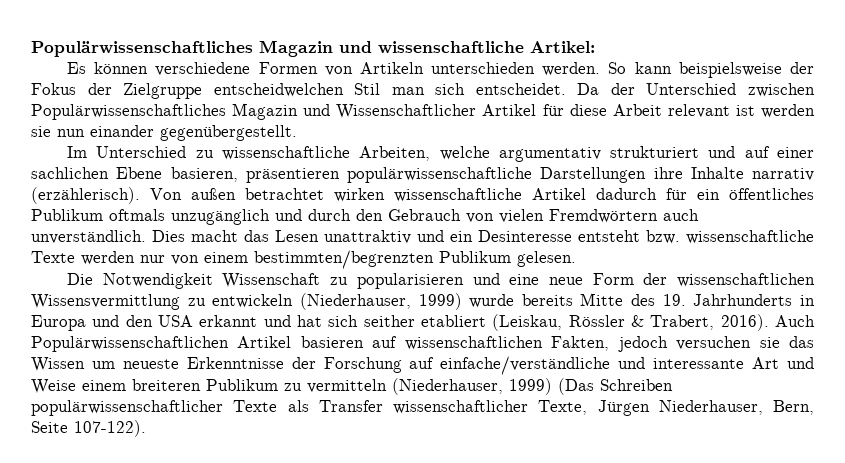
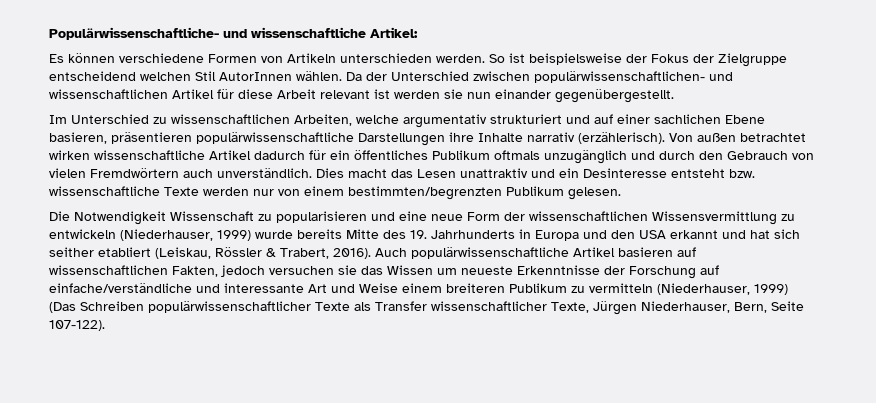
- Populärwissenschaftliches Magazin und wissenschaftliche Artikel:
+ Populärwissenschaftliche- und wissenschaftliche Artikel:
- So kann beispielsweise der Fokus der Zielgruppe entscheidwelchen Stil man sich entscheidet. Da der Unterschied zwischen Populärwissenschaftliches Magazin und Wissenschaftlicher Artikel für diese Arbeit relevant ist werden sie nun einander gegenübergestellt.
+ So ist beispielsweise der Fokus der Zielgruppe entscheidend welchen Stil AutorInnen wählen. Da der Unterschied zwischen populärwissenschaftlichen- und wissenschaftlichen Artikel für diese Arbeit relevant ist werden sie nun einander gegenübergestellt.
- Im Unterschied zu wissenschaftliche Arbeiten, welche argumentativ strukturiert und auf einer sachlichen Ebene basieren, präsentieren populärwissenschaftliche Darstellungen ihre Inhalte narrativ (erzählerisch).
+ Im Unterschied zu wissenschaftlichen Arbeiten, welche argumentativ strukturiert und auf einer sachlichen Ebene basieren, präsentieren populärwissenschaftliche Darstellungen ihre Inhalte narrativ (erzählerisch).
- Auch Populärwissenschaftlichen Artikel basieren auf wissenschaftlichen Fakten, jedoch versuchen sie das Wissen um neueste Erkenntnisse der Forschung auf einfache/verständliche und interessante Art und Weise einem breiteren Publikum zu vermitteln (Niederhauser, 1999) (Das Schreiben populärwissenschaftlicher Texte als Transfer wissenschaftlicher Texte, Jürgen Niederhauser, Bern, Seite 107-122).
+ Auch populärwissenschaftliche Artikel basieren auf wissenschaftlichen Fakten, jedoch versuchen sie das Wissen um neueste Erkenntnisse der Forschung auf einfache/verständliche und interessante Art und Weise einem breiteren Publikum zu vermitteln (Niederhauser, 1999) (Das Schreiben populärwissenschaftlicher Texte als Transfer wissenschaftlicher Texte, Jürgen Niederhauser, Bern, Seite 107-122).

